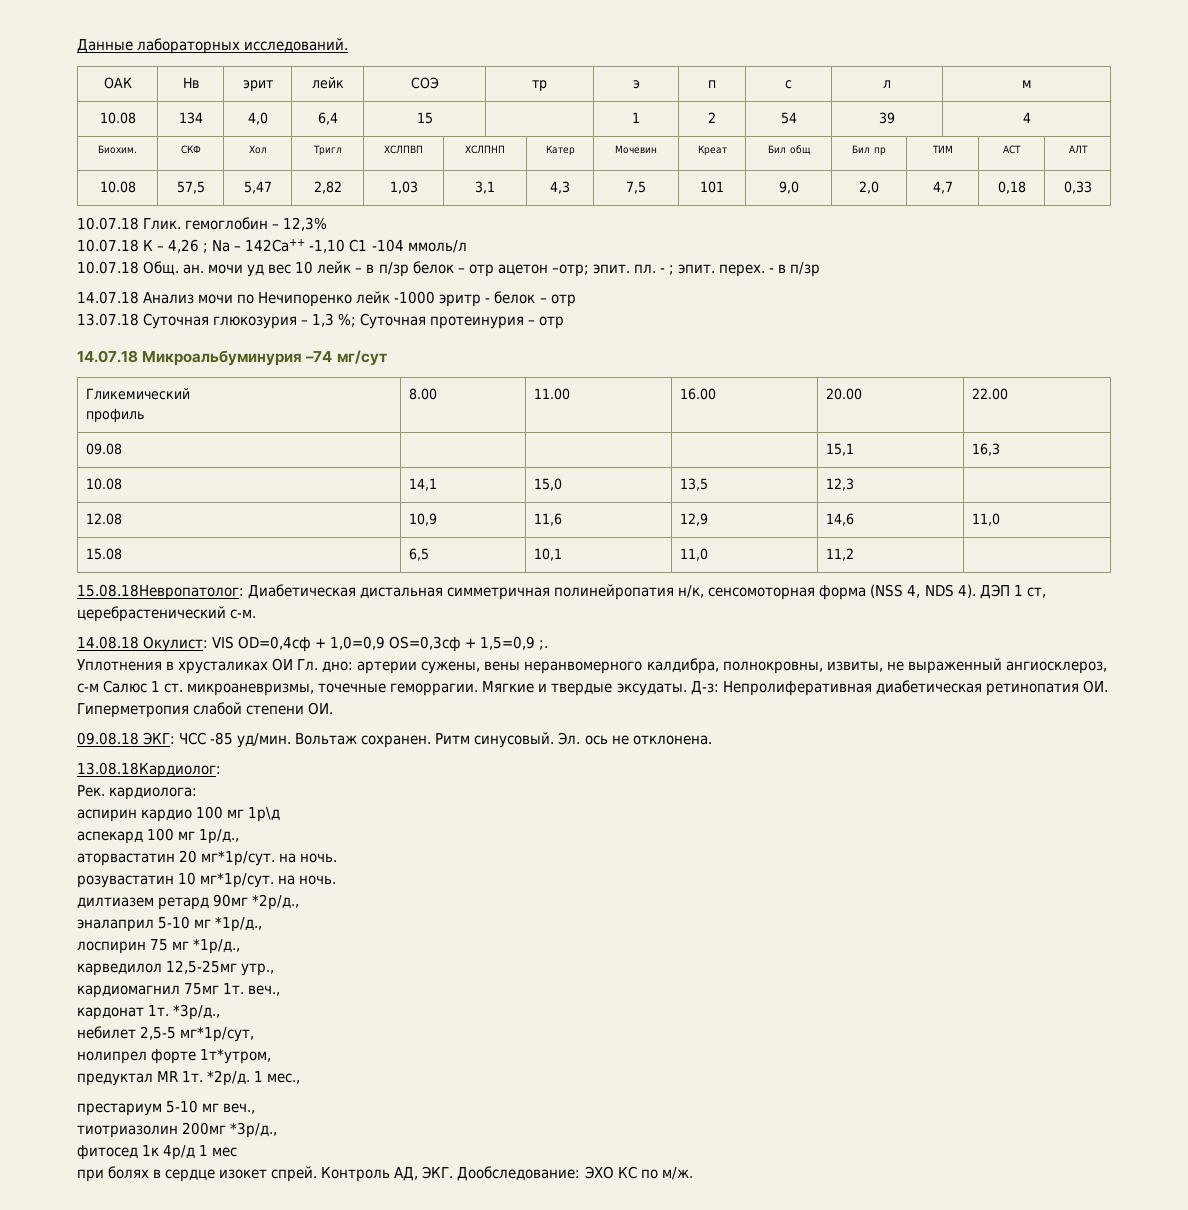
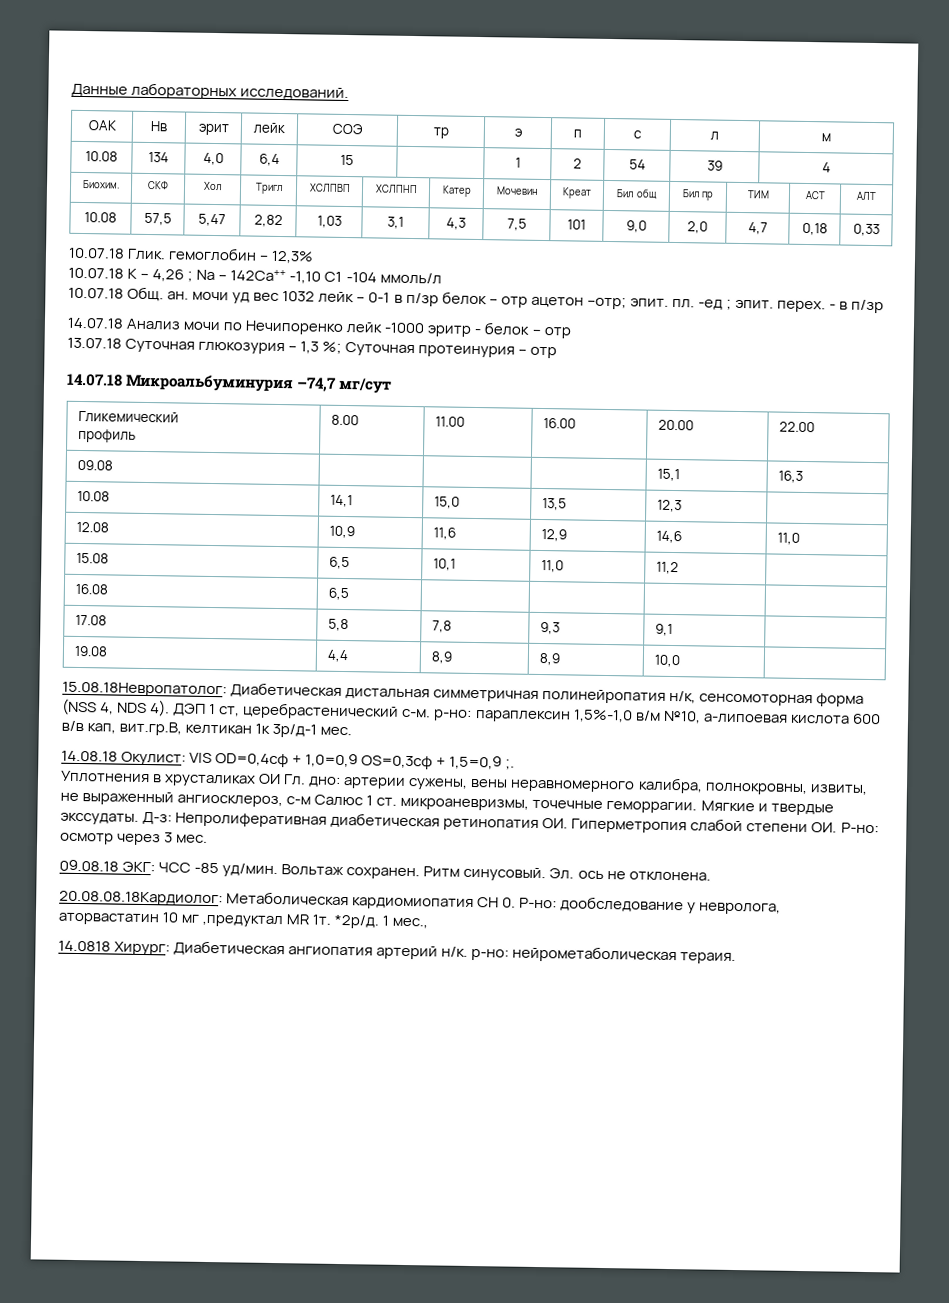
- 10.07.18 Общ. ан. мочи уд вес 10 лейк – в п/зр белок – отр ацетон –отр; эпит. пл.
+ 10.07.18 Общ. ан. мочи уд вес 1032 лейк – 0-1 в п/зр белок – отр ацетон –отр; эпит. пл.
- - ; эпит. перех.
+ -ед ; эпит. перех.
- 14.07.18 Микроальбуминурия –74 мг/сут
+ 14.07.18 Микроальбуминурия –74,7 мг/сут
+ 16.08 | 6,5 | | | |
+ 17.08 | 5,8 | 7,8 | 9,3 | 9,1 |
+ 19.08 | 4,4 | 8,9 | 8,9 | 10,0 |
- ДЭП 1 ст, церебрастенический с-м.
+ ДЭП 1 ст, церебрастенический с-м. р-но: параплексин 1,5%-1,0 в/м №10, а-липоевая кислота 600 в/в кап, вит.гр.В, келтикан 1к 3р/д-1 мес.
- Уплотнения в хрусталиках ОИ Гл. дно: артерии сужены, вены неранвомерного калдибра, полнокровны, извиты, не выраженный ангиосклероз, с-м Салюс 1 ст. микроаневризмы, точечные геморрагии.
+ Уплотнения в хрусталиках ОИ Гл. дно: артерии сужены, вены неравномерного калибра, полнокровны, извиты, не выраженный ангиосклероз, с-м Салюс 1 ст. микроаневризмы, точечные геморрагии.
- Мягкие и твердые эксудаты.
+ Мягкие и твердые экссудаты.
- Д-з: Непролиферативная диабетическая ретинопатия ОИ. Гиперметропия слабой степени ОИ.
+ Д-з: Непролиферативная диабетическая ретинопатия ОИ. Гиперметропия слабой степени ОИ. Р-но: осмотр через 3 мес.
- 13.08.18Кардиолог:
- Рек. кардиолога:
- аспирин кардио 100 мг 1р\д
- аспекард 100 мг 1р/д.,
- аторвастатин 20 мг*1р/сут. на ночь.
- розувастатин 10 мг*1р/сут. на ночь.
- дилтиазем ретард 90мг *2р/д.,
- эналаприл 5-10 мг *1р/д.,
- лоспирин 75 мг *1р/д.,
- карведилол 12,5-25мг утр.,
- кардиомагнил 75мг 1т. веч.,
- кардонат 1т. *3р/д.,
- небилет 2,5-5 мг*1р/сут,
- нолипрел форте 1т*утром,
- предуктал МR 1т.
+ 20.08.08.18Кардиолог: Метаболическая кардиомиопатия СН 0. Р-но: дообследование у невролога, аторвастатин 10 мг ,предуктал МR 1т.
- престариум 5-10 мг веч.,
- тиотриазолин 200мг *3р/д.,
- фитосед 1к 4р/д 1 мес
- при болях в сердце изокет спрей. Контроль АД, ЭКГ. Дообследование: ЭХО КС по м/ж.
+ 14.0818 Хирург: Диабетическая ангиопатия артерий н/к. р-но: нейрометаболическая тераия.

